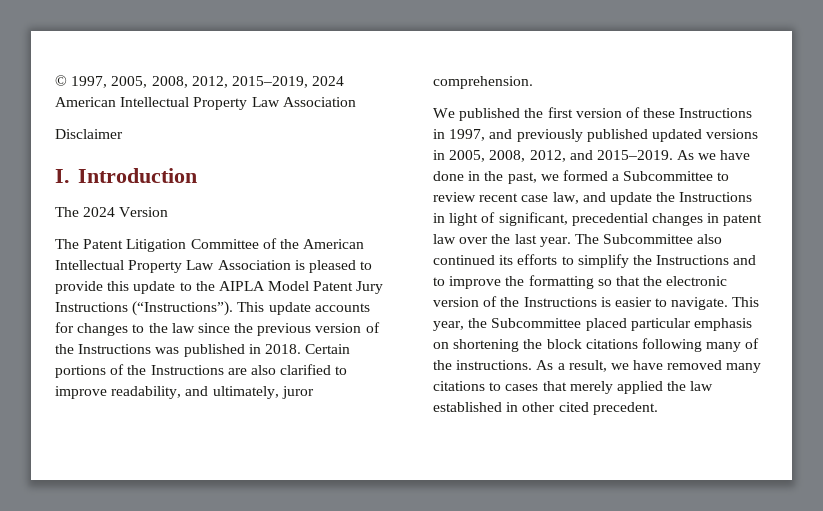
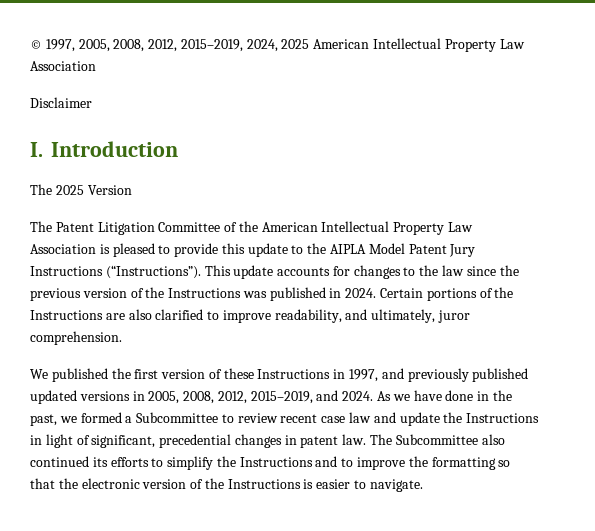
- © 1997, 2005, 2008, 2012, 2015–2019, 2024 American Intellectual Property Law Association
+ © 1997, 2005, 2008, 2012, 2015–2019, 2024, 2025 American Intellectual Property Law Association
- The 2024 Version
+ The 2025 Version
- This update accounts for changes to the law since the previous version of the Instructions was published in 2018.
+ This update accounts for changes to the law since the previous version of the Instructions was published in 2024.
- We published the first version of these Instructions in 1997, and previously published updated versions in 2005, 2008, 2012, and 2015–2019.
+ We published the first version of these Instructions in 1997, and previously published updated versions in 2005, 2008, 2012, 2015–2019, and 2024.
- As we have done in the past, we formed a Subcommittee to review recent case law, and update the Instructions in light of significant, precedential changes in patent law over the last year.
+ As we have done in the past, we formed a Subcommittee to review recent case law and update the Instructions in light of significant, precedential changes in patent law.
- This year, the Subcommittee placed particular emphasis on shortening the block citations following many of the instructions. As a result, we have removed many citations to cases that merely applied the law established in other cited precedent.

